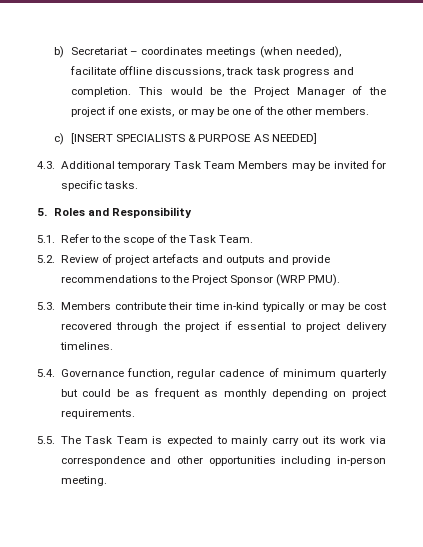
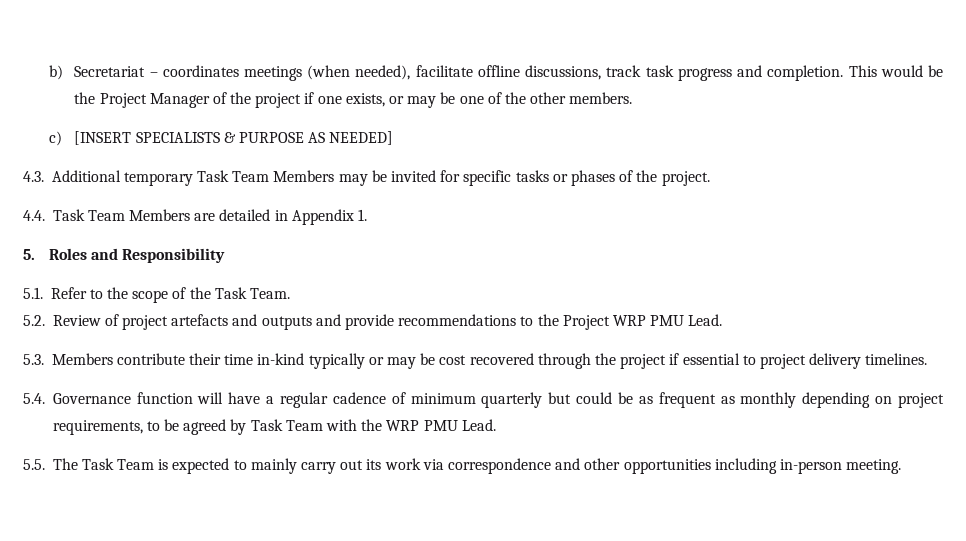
- 4.3. Additional temporary Task Team Members may be invited for specific tasks.
+ 4.3. Additional temporary Task Team Members may be invited for specific tasks or phases of the project.
+ 4.4. Task Team Members are detailed in Appendix 1.
- 5.2. Review of project artefacts and outputs and provide recommendations to the Project Sponsor (WRP PMU).
+ 5.2. Review of project artefacts and outputs and provide recommendations to the Project WRP PMU Lead.
- 5.4. Governance function, regular cadence of minimum quarterly but could be as frequent as monthly depending on project requirements.
+ 5.4. Governance function will have a regular cadence of minimum quarterly but could be as frequent as monthly depending on project requirements, to be agreed by Task Team with the WRP PMU Lead.

